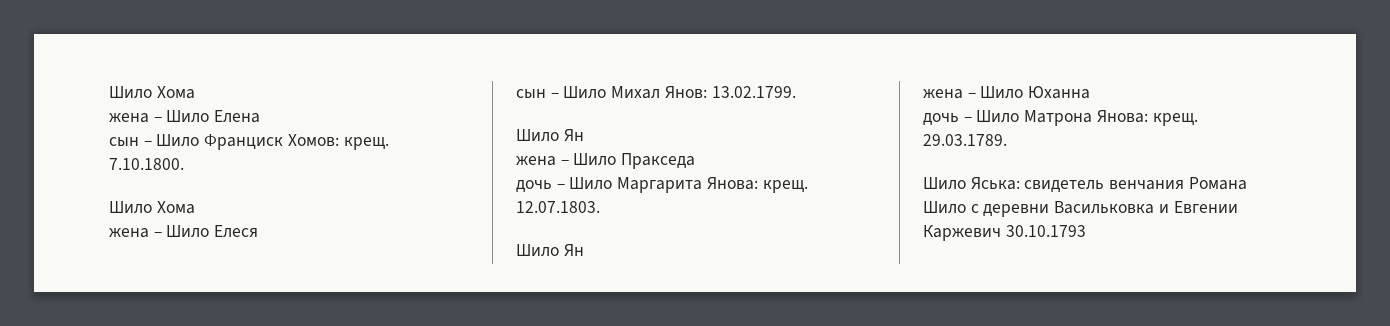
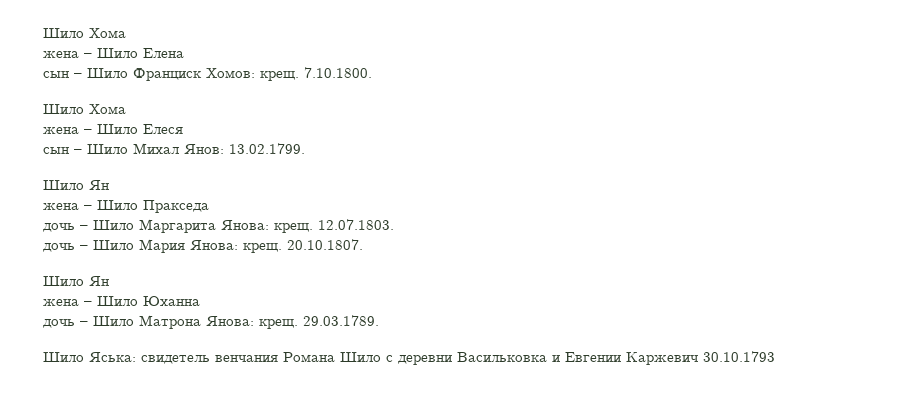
+ дочь – Шило Мария Янова: крещ. 20.10.1807.

